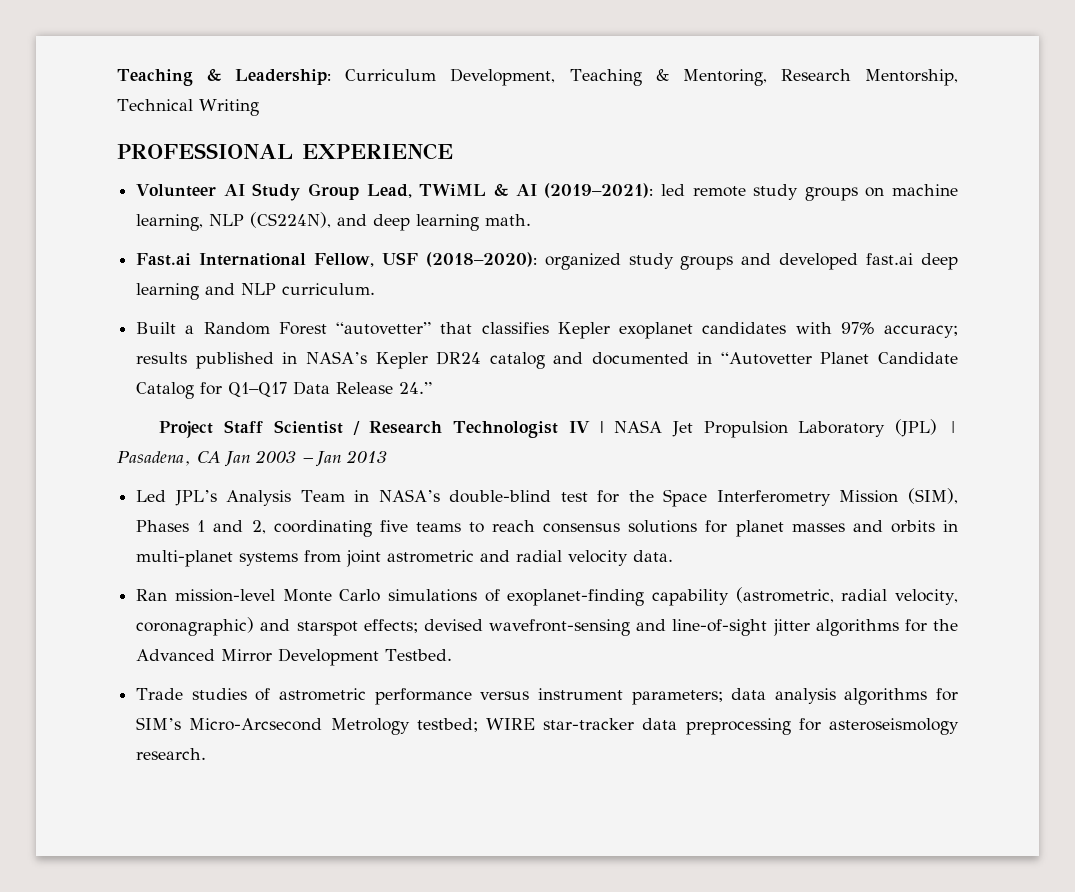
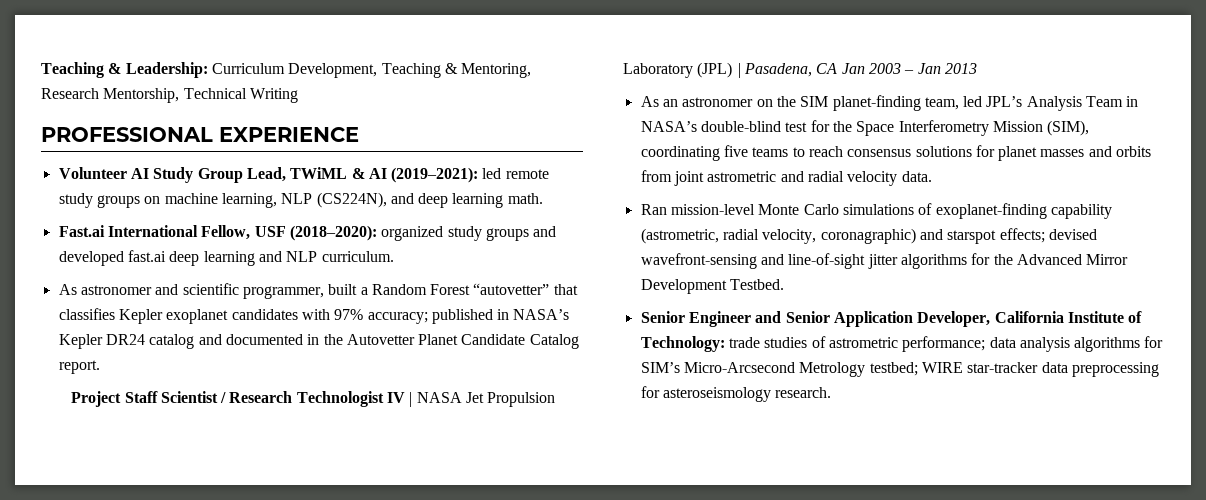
- Built a Random Forest “autovetter” that classifies Kepler exoplanet candidates with 97% accuracy; results published in NASA’s Kepler DR24 catalog and documented in “Autovetter Planet Candidate Catalog for Q1–Q17 Data Release 24.”
+ As astronomer and scientific programmer, built a Random Forest “autovetter” that classifies Kepler exoplanet candidates with 97% accuracy; published in NASA’s Kepler DR24 catalog and documented in the Autovetter Planet Candidate Catalog report.
- Led JPL’s Analysis Team in NASA’s double-blind test for the Space Interferometry Mission (SIM), Phases 1 and 2, coordinating five teams to reach consensus solutions for planet masses and orbits in multi-planet systems from joint astrometric and radial velocity data.
+ As an astronomer on the SIM planet-finding team, led JPL’s Analysis Team in NASA’s double-blind test for the Space Interferometry Mission (SIM), coordinating five teams to reach consensus solutions for planet masses and orbits from joint astrometric and radial velocity data.
- Trade studies of astrometric performance versus instrument parameters; data analysis algorithms for SIM’s Micro-Arcsecond Metrology testbed; WIRE star-tracker data preprocessing for asteroseismology research.
+ Senior Engineer and Senior Application Developer, California Institute of Technology: trade studies of astrometric performance; data analysis algorithms for SIM’s Micro-Arcsecond Metrology testbed; WIRE star-tracker data preprocessing for asteroseismology research.

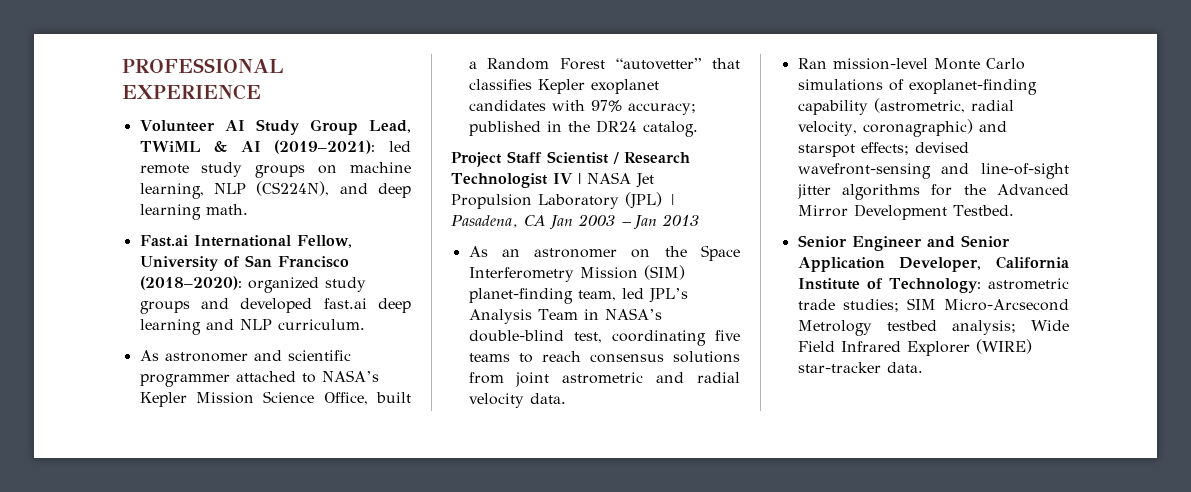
- Teaching & Leadership: Curriculum Development, Teaching & Mentoring, Research Mentorship, Technical Writing
- Fast.ai International Fellow, USF (2018–2020): organized study groups and developed fast.ai deep learning and NLP curriculum.
+ Fast.ai International Fellow, University of San Francisco (2018–2020): organized study groups and developed fast.ai deep learning and NLP curriculum.
- As astronomer and scientific programmer, built a Random Forest “autovetter” that classifies Kepler exoplanet candidates with 97% accuracy; published in NASA’s Kepler DR24 catalog and documented in the Autovetter Planet Candidate Catalog report.
+ As astronomer and scientific programmer attached to NASA’s Kepler Mission Science Office, built a Random Forest “autovetter” that classifies Kepler exoplanet candidates with 97% accuracy; published in the DR24 catalog.
- As an astronomer on the SIM planet-finding team, led JPL’s Analysis Team in NASA’s double-blind test for the Space Interferometry Mission (SIM), coordinating five teams to reach consensus solutions for planet masses and orbits from joint astrometric and radial velocity data.
+ As an astronomer on the Space Interferometry Mission (SIM) planet-finding team, led JPL’s Analysis Team in NASA’s double-blind test, coordinating five teams to reach consensus solutions from joint astrometric and radial velocity data.
- Senior Engineer and Senior Application Developer, California Institute of Technology: trade studies of astrometric performance; data analysis algorithms for SIM’s Micro-Arcsecond Metrology testbed; WIRE star-tracker data preprocessing for asteroseismology research.
+ Senior Engineer and Senior Application Developer, California Institute of Technology: astrometric trade studies; SIM Micro-Arcsecond Metrology testbed analysis; Wide Field Infrared Explorer (WIRE) star-tracker data.

